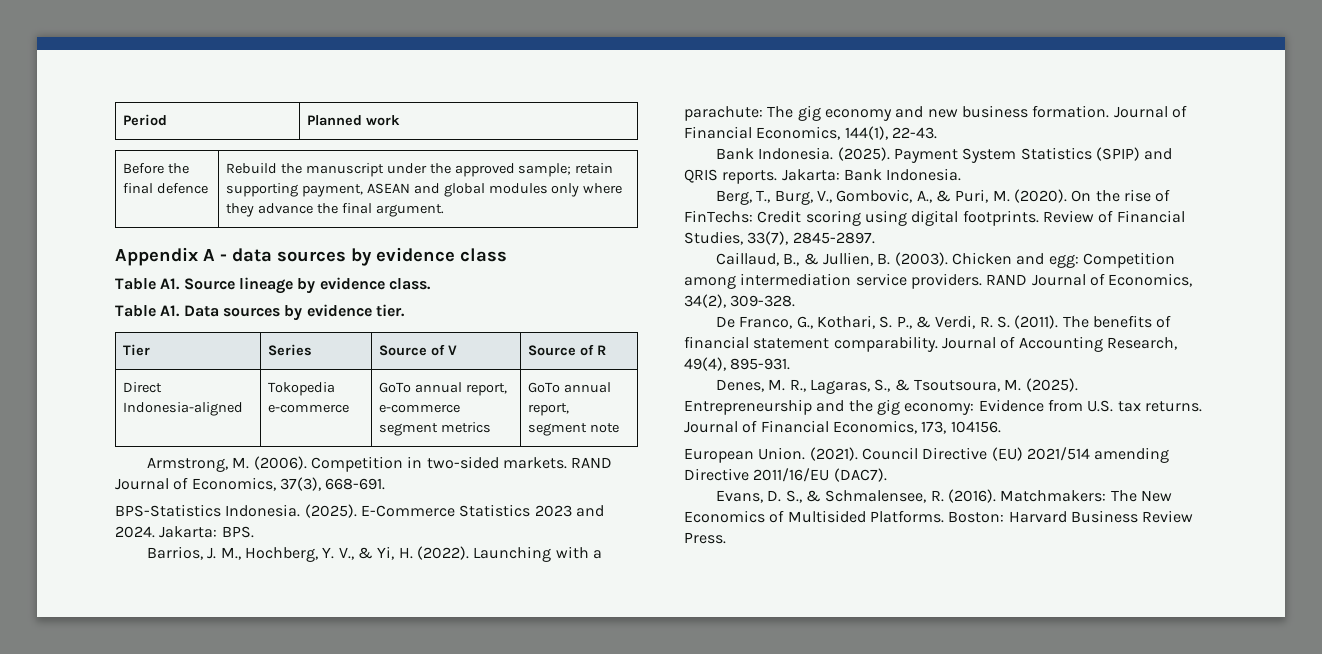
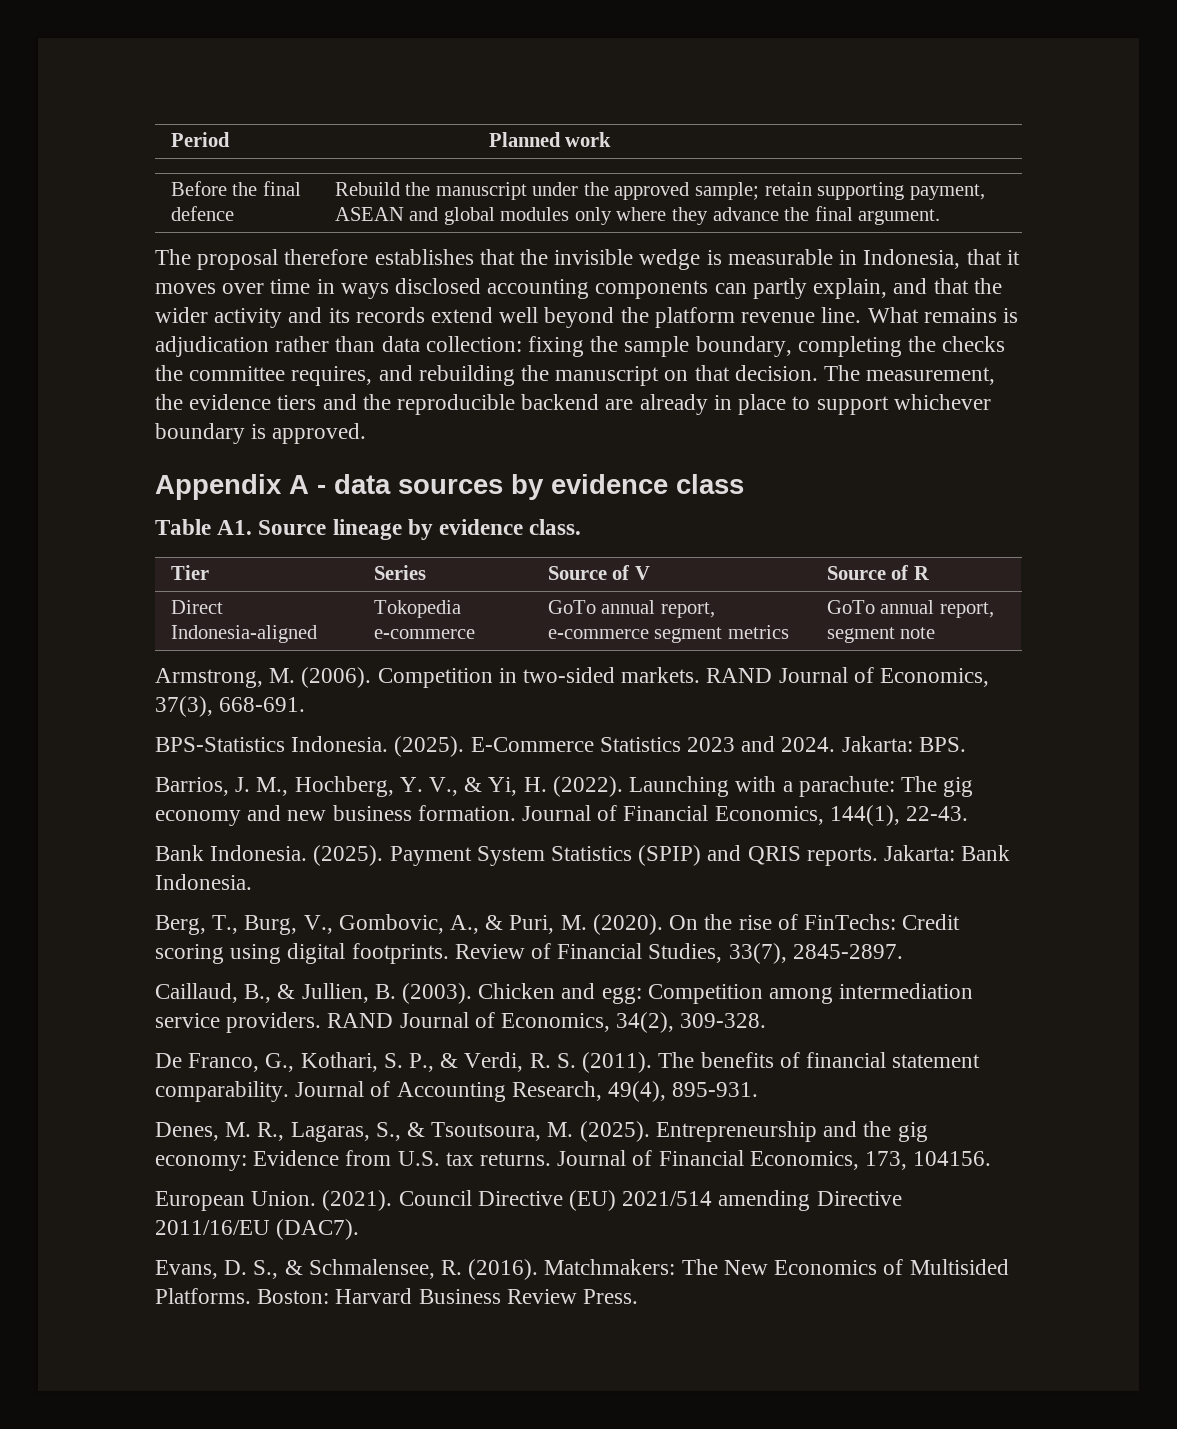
+ The proposal therefore establishes that the invisible wedge is measurable in Indonesia, that it moves over time in ways disclosed accounting components can partly explain, and that the wider activity and its records extend well beyond the platform revenue line. What remains is adjudication rather than data collection: fixing the sample boundary, completing the checks the committee requires, and rebuilding the manuscript on that decision. The measurement, the evidence tiers and the reproducible backend are already in place to support whichever boundary is approved.
- Table A1. Data sources by evidence tier.

